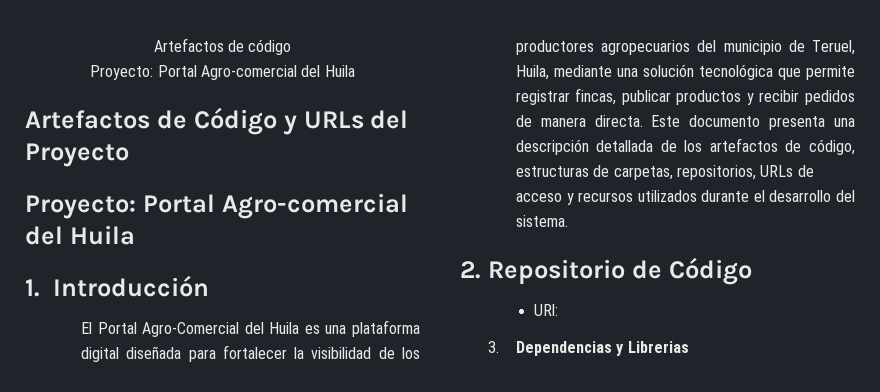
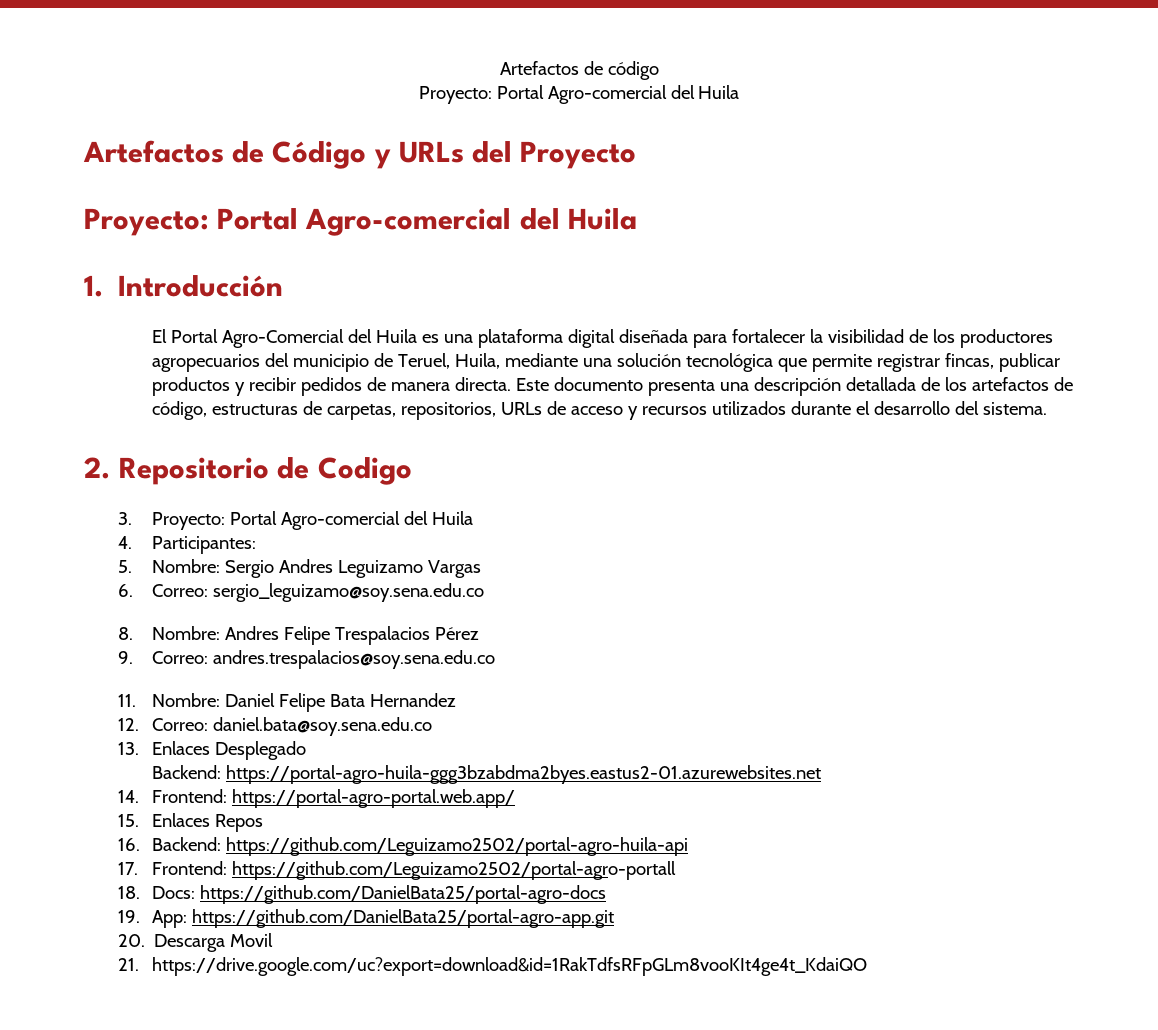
- 2. Repositorio de Código
- URl:
+ 2. Repositorio de Codigo
- 3. Dependencias y Librerias
+ 3. Proyecto: Portal Agro-comercial del Huila
+ 4. Participantes:
+ 5. Nombre: Sergio Andres Leguizamo Vargas
+ 6. Correo: sergio_leguizamo@soy.sena.edu.co
+ 8. Nombre: Andres Felipe Trespalacios Pérez
+ 9. Correo: andres.trespalacios@soy.sena.edu.co
+ 11. Nombre: Daniel Felipe Bata Hernandez
+ 12. Correo: daniel.bata@soy.sena.edu.co
+ 13. Enlaces Desplegado
+ Backend: https://portal-agro-huila-ggg3bzabdma2byes.eastus2-01.azurewebsites.net
+ 14. Frontend: https://portal-agro-portal.web.app/
+ 15. Enlaces Repos
+ 16. Backend: https://github.com/Leguizamo2502/portal-agro-huila-api
+ 17. Frontend: https://github.com/Leguizamo2502/portal-agro-portall
+ 18. Docs: https://github.com/DanielBata25/portal-agro-docs
+ 19. App: https://github.com/DanielBata25/portal-agro-app.git
+ 20. Descarga Movil
+ 21. https://drive.google.com/uc?export=download&id=1RakTdfsRFpGLm8vooKIt4ge4t_KdaiQO

